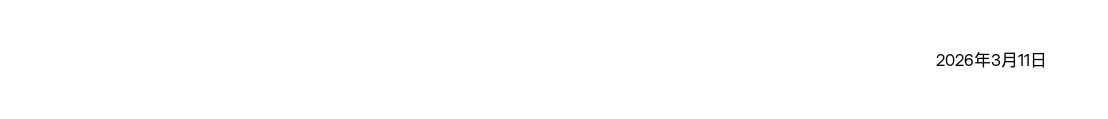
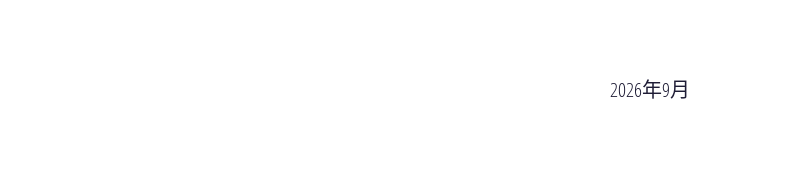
- 2026年3月11日
+ 2026年9月

